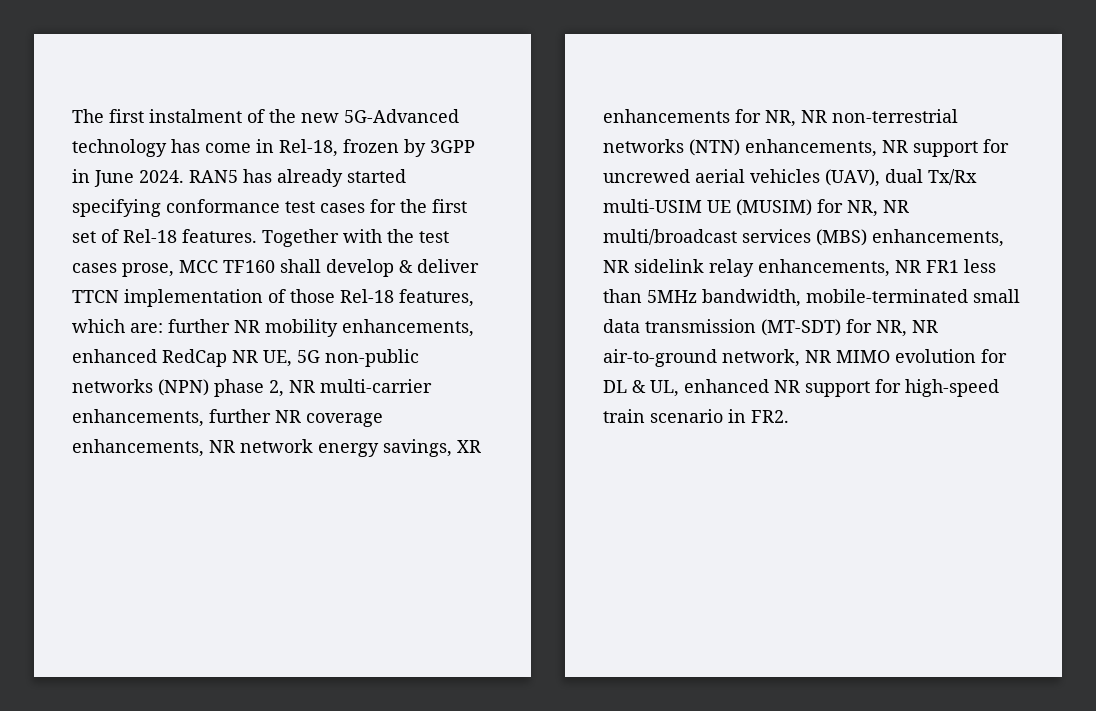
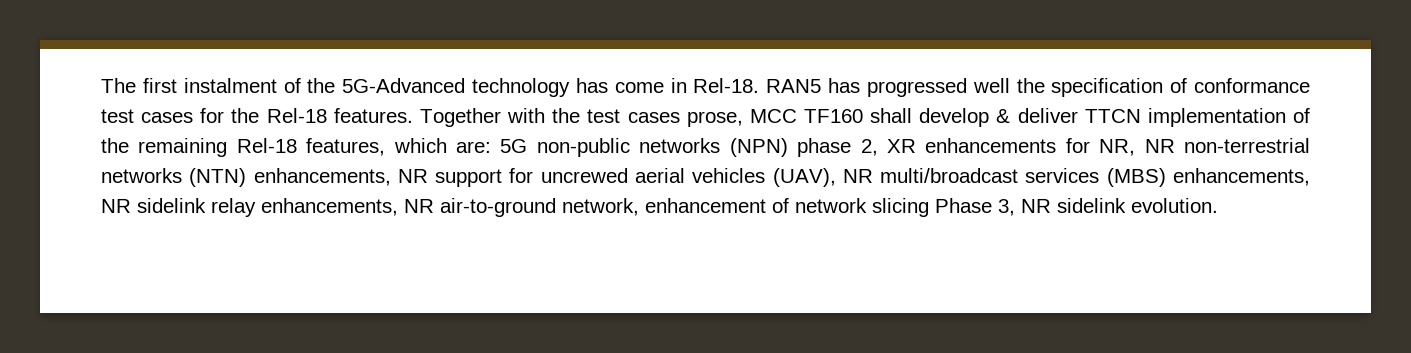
- The first instalment of the new 5G-Advanced technology has come in Rel-18, frozen by 3GPP in June 2024. RAN5 has already started specifying conformance test cases for the first set of Rel-18 features.
+ The first instalment of the 5G-Advanced technology has come in Rel-18. RAN5 has progressed well the specification of conformance test cases for the Rel-18 features.
- Together with the test cases prose, MCC TF160 shall develop & deliver TTCN implementation of those Rel-18 features, which are: further NR mobility enhancements, enhanced RedCap NR UE, 5G non-public networks (NPN) phase 2, NR multi-carrier enhancements, further NR coverage enhancements, NR network energy savings, XR enhancements for NR, NR non-terrestrial networks (NTN) enhancements, NR support for uncrewed aerial vehicles (UAV), dual Tx/Rx multi-USIM UE (MUSIM) for NR, NR multi/broadcast services (MBS) enhancements, NR sidelink relay enhancements, NR FR1 less than 5MHz bandwidth, mobile-terminated small data transmission (MT-SDT) for NR, NR air-to-ground network, NR MIMO evolution for DL & UL, enhanced NR support for high-speed train scenario in FR2.
+ Together with the test cases prose, MCC TF160 shall develop & deliver TTCN implementation of the remaining Rel-18 features, which are: 5G non-public networks (NPN) phase 2, XR enhancements for NR, NR non-terrestrial networks (NTN) enhancements, NR support for uncrewed aerial vehicles (UAV), NR multi/broadcast services (MBS) enhancements, NR sidelink relay enhancements, NR air-to-ground network, enhancement of network slicing Phase 3, NR sidelink evolution.

